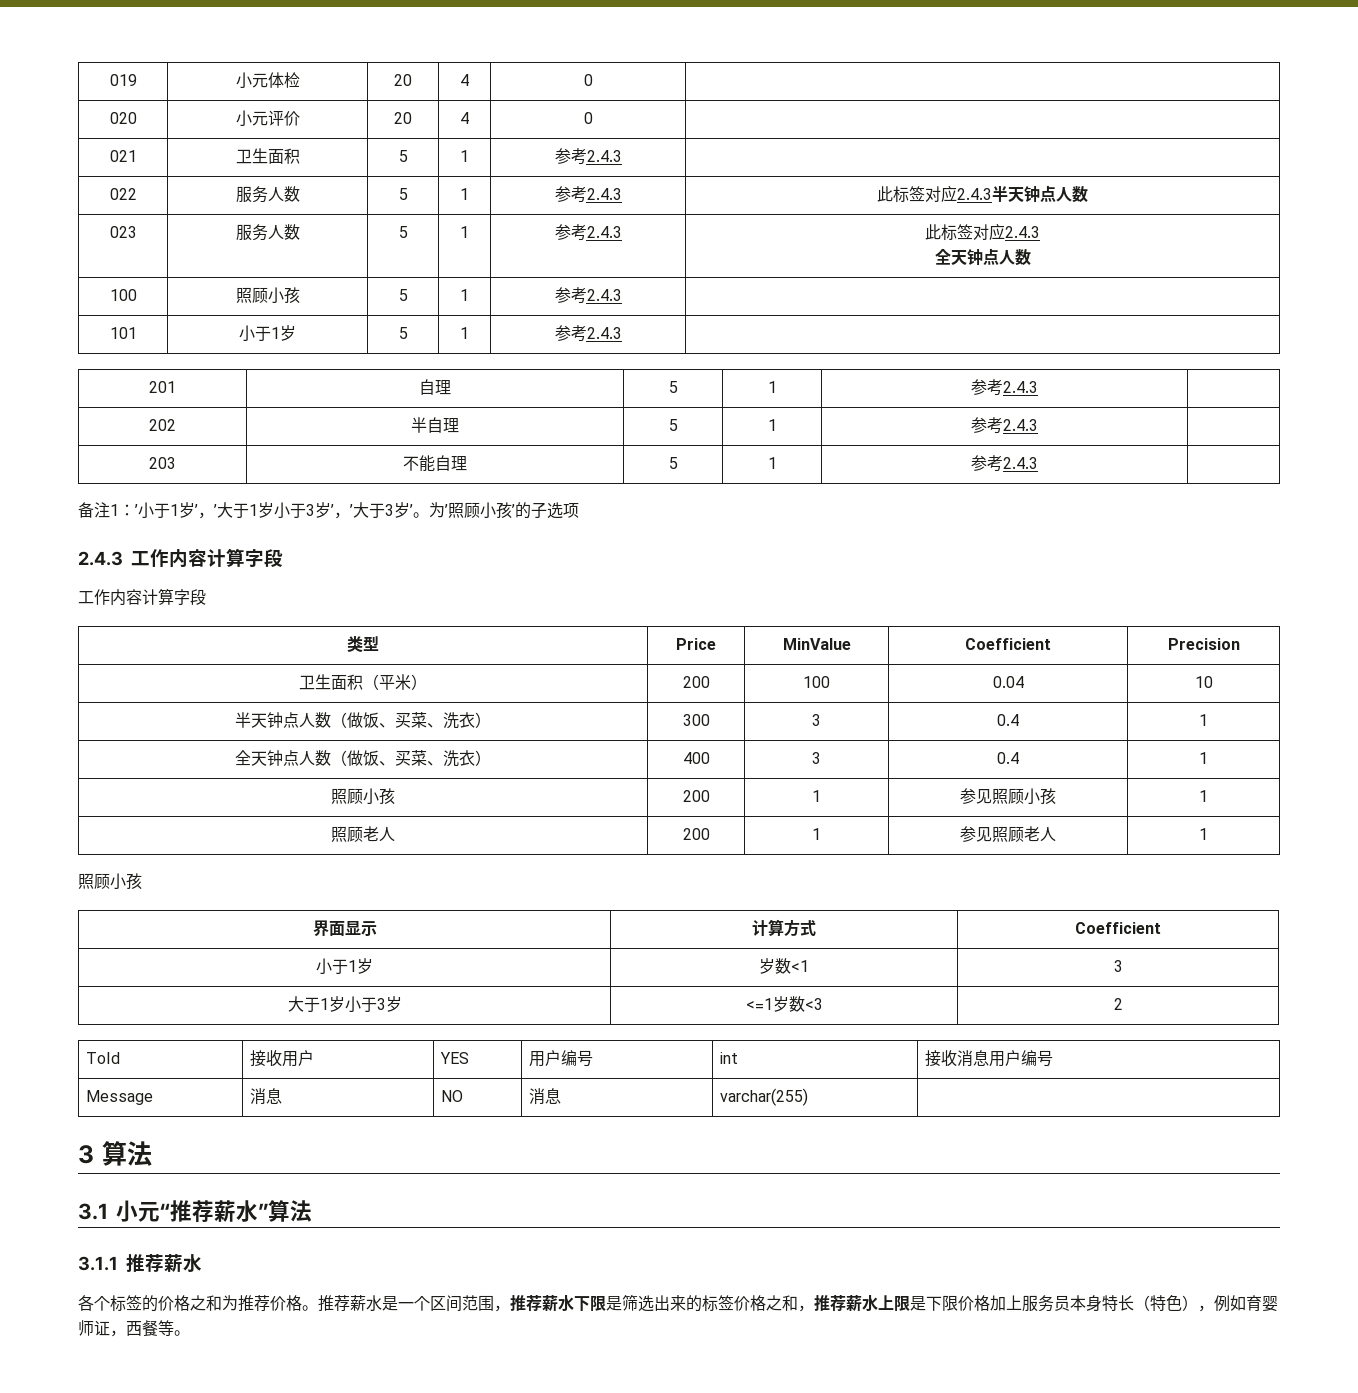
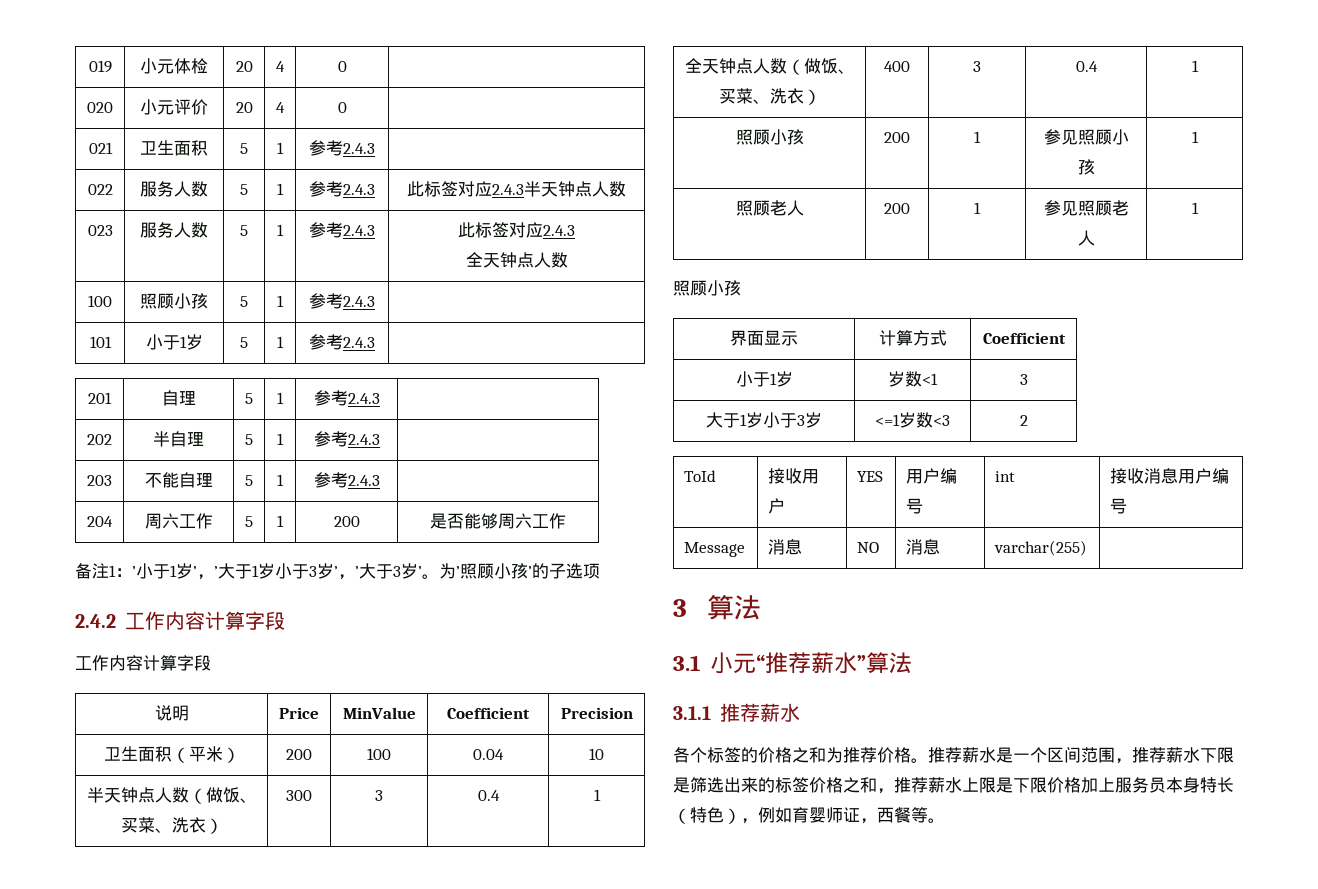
+ 204 | 周六工作 | 5 | 1 | 200 | 是否能够周六工作
- 2.4.3工作内容计算字段
+ 2.4.2工作内容计算字段
- 类型 | Price | MinValue | Coefficient | Precision
+ 说明 | Price | MinValue | Coefficient | Precision

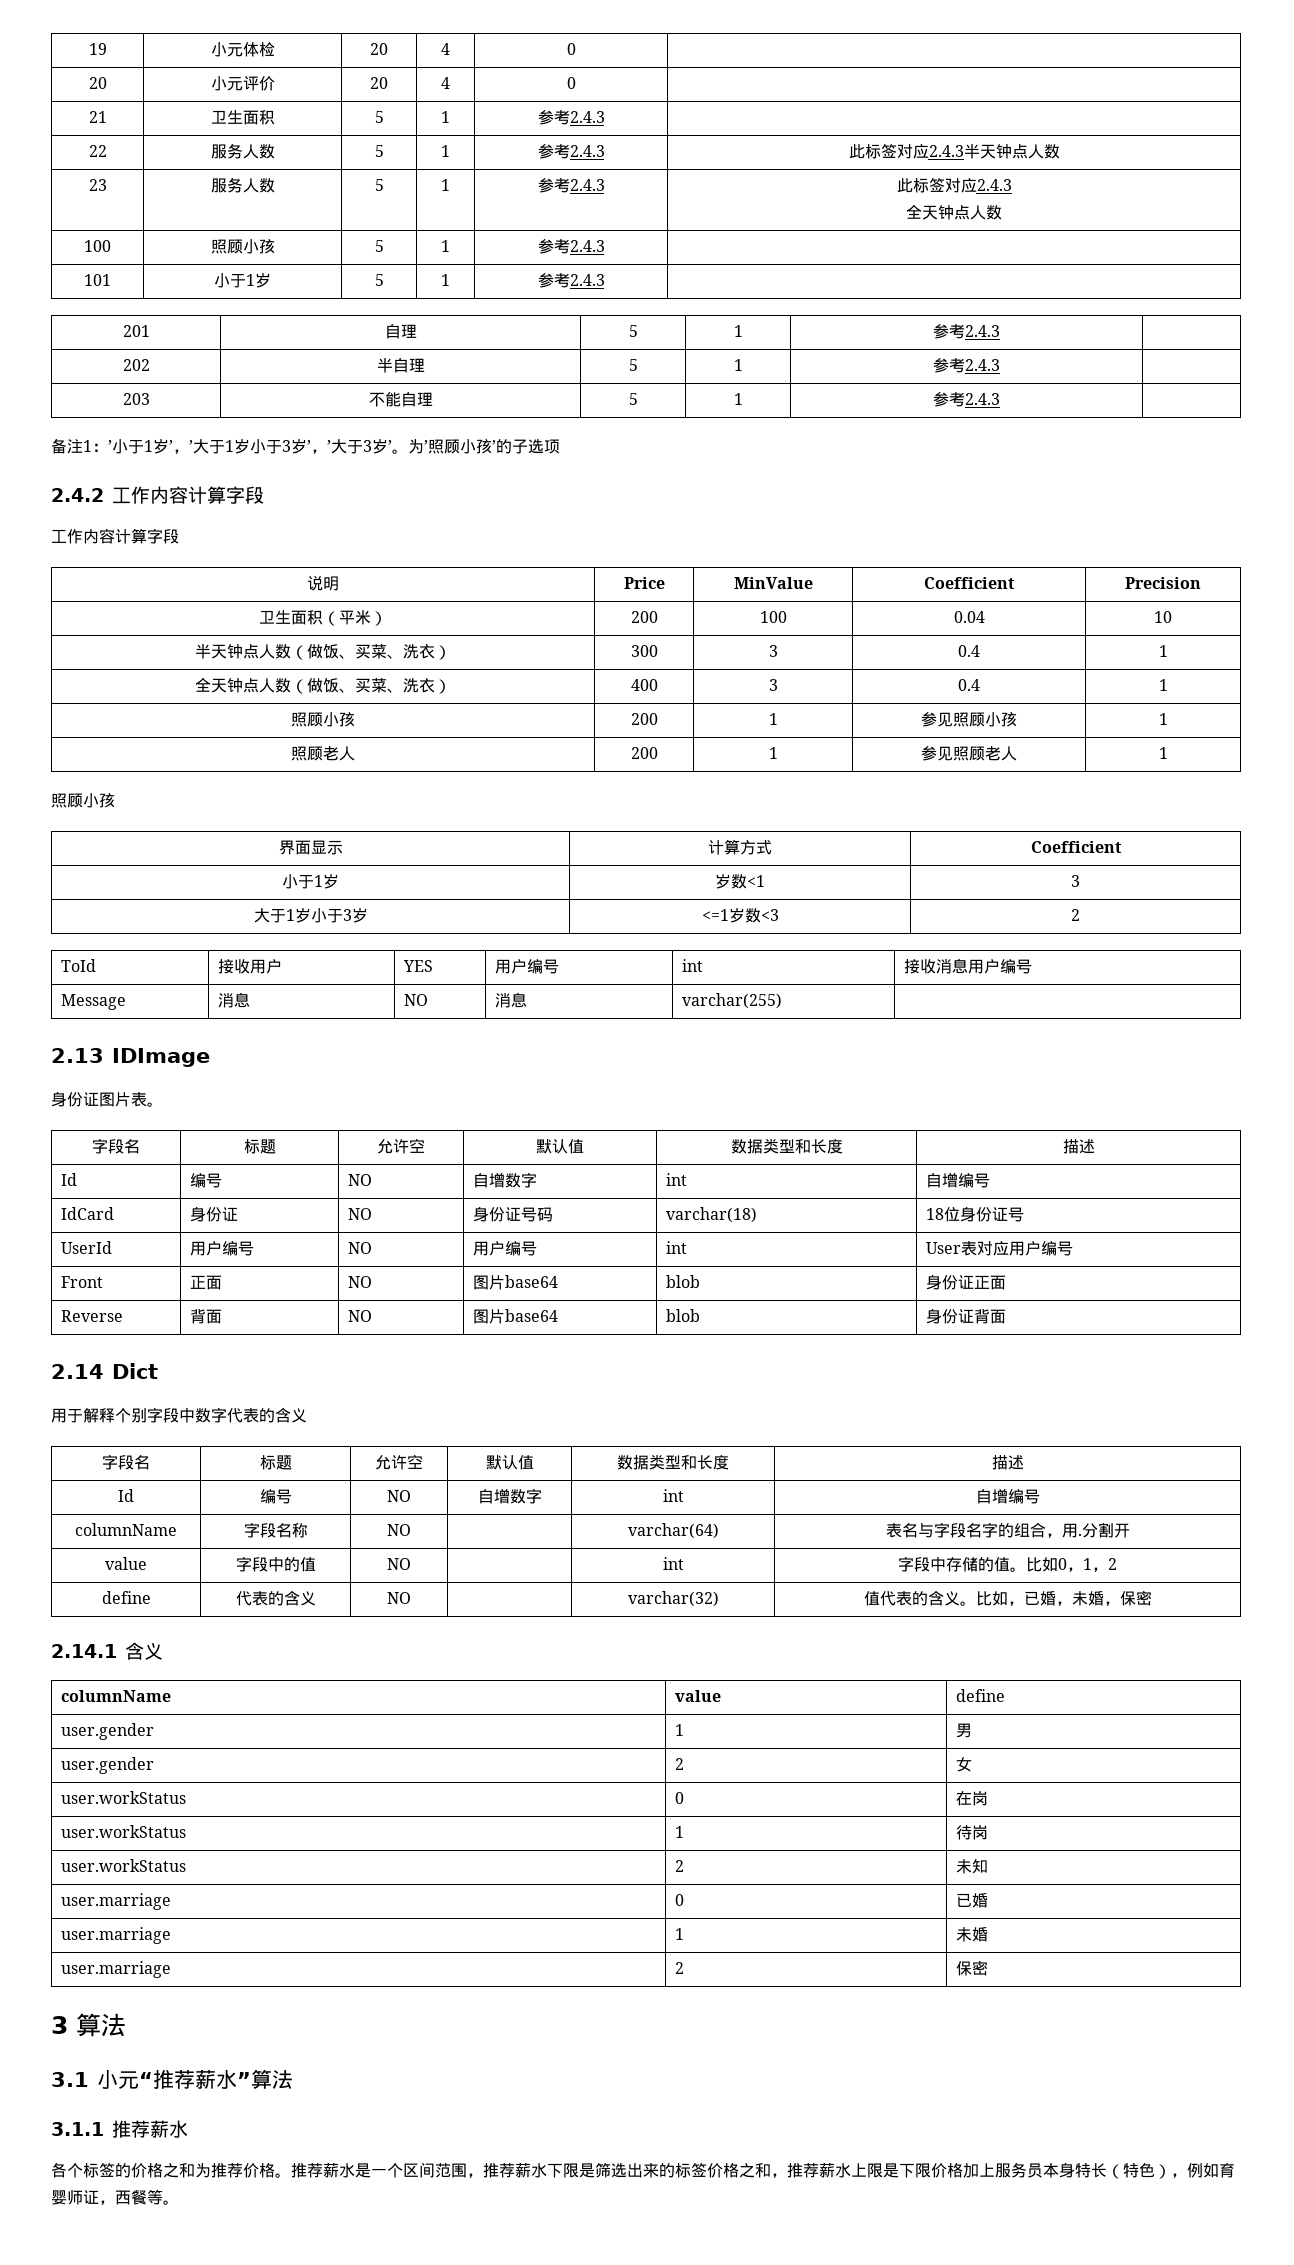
- 019 | 小元体检 | 20 | 4 | 0 |
+ 19 | 小元体检 | 20 | 4 | 0 |
- 020 | 小元评价 | 20 | 4 | 0 |
+ 20 | 小元评价 | 20 | 4 | 0 |
- 021 | 卫生面积 | 5 | 1 | 参考2.4.3 |
+ 21 | 卫生面积 | 5 | 1 | 参考2.4.3 |
- 022 | 服务人数 | 5 | 1 | 参考2.4.3 | 此标签对应2.4.3半天钟点人数
+ 22 | 服务人数 | 5 | 1 | 参考2.4.3 | 此标签对应2.4.3半天钟点人数
- 023 | 服务人数 | 5 | 1 | 参考2.4.3 | 此标签对应2.4.3
+ 23 | 服务人数 | 5 | 1 | 参考2.4.3 | 此标签对应2.4.3
- 204 | 周六工作 | 5 | 1 | 200 | 是否能够周六工作
+ 2.13 IDImage
+ 身份证图片表。
+ 字段名 | 标题 | 允许空 | 默认值 | 数据类型和长度 | 描述
+ Id | 编号 | NO | 自增数字 | int | 自增编号
+ IdCard | 身份证 | NO | 身份证号码 | varchar(18) | 18位身份证号
+ UserId | 用户编号 | NO | 用户编号 | int | User表对应用户编号
+ Front | 正面 | NO | 图片base64 | blob | 身份证正面
+ Reverse | 背面 | NO | 图片base64 | blob | 身份证背面
+ 2.14 Dict
+ 用于解释个别字段中数字代表的含义
+ 字段名 | 标题 | 允许空 | 默认值 | 数据类型和长度 | 描述
+ Id | 编号 | NO | 自增数字 | int | 自增编号
+ columnName | 字段名称 | NO | | varchar(64) | 表名与字段名字的组合，用.分割开
+ value | 字段中的值 | NO | | int | 字段中存储的值。比如0，1，2
+ define | 代表的含义 | NO | | varchar(32) | 值代表的含义。比如，已婚，未婚，保密
+ 2.14.1含义
+ columnName | value | define
+ user.gender | 1 | 男
+ user.gender | 2 | 女
+ user.workStatus | 0 | 在岗
+ user.workStatus | 1 | 待岗
+ user.workStatus | 2 | 未知
+ user.marriage | 0 | 已婚
+ user.marriage | 1 | 未婚
+ user.marriage | 2 | 保密

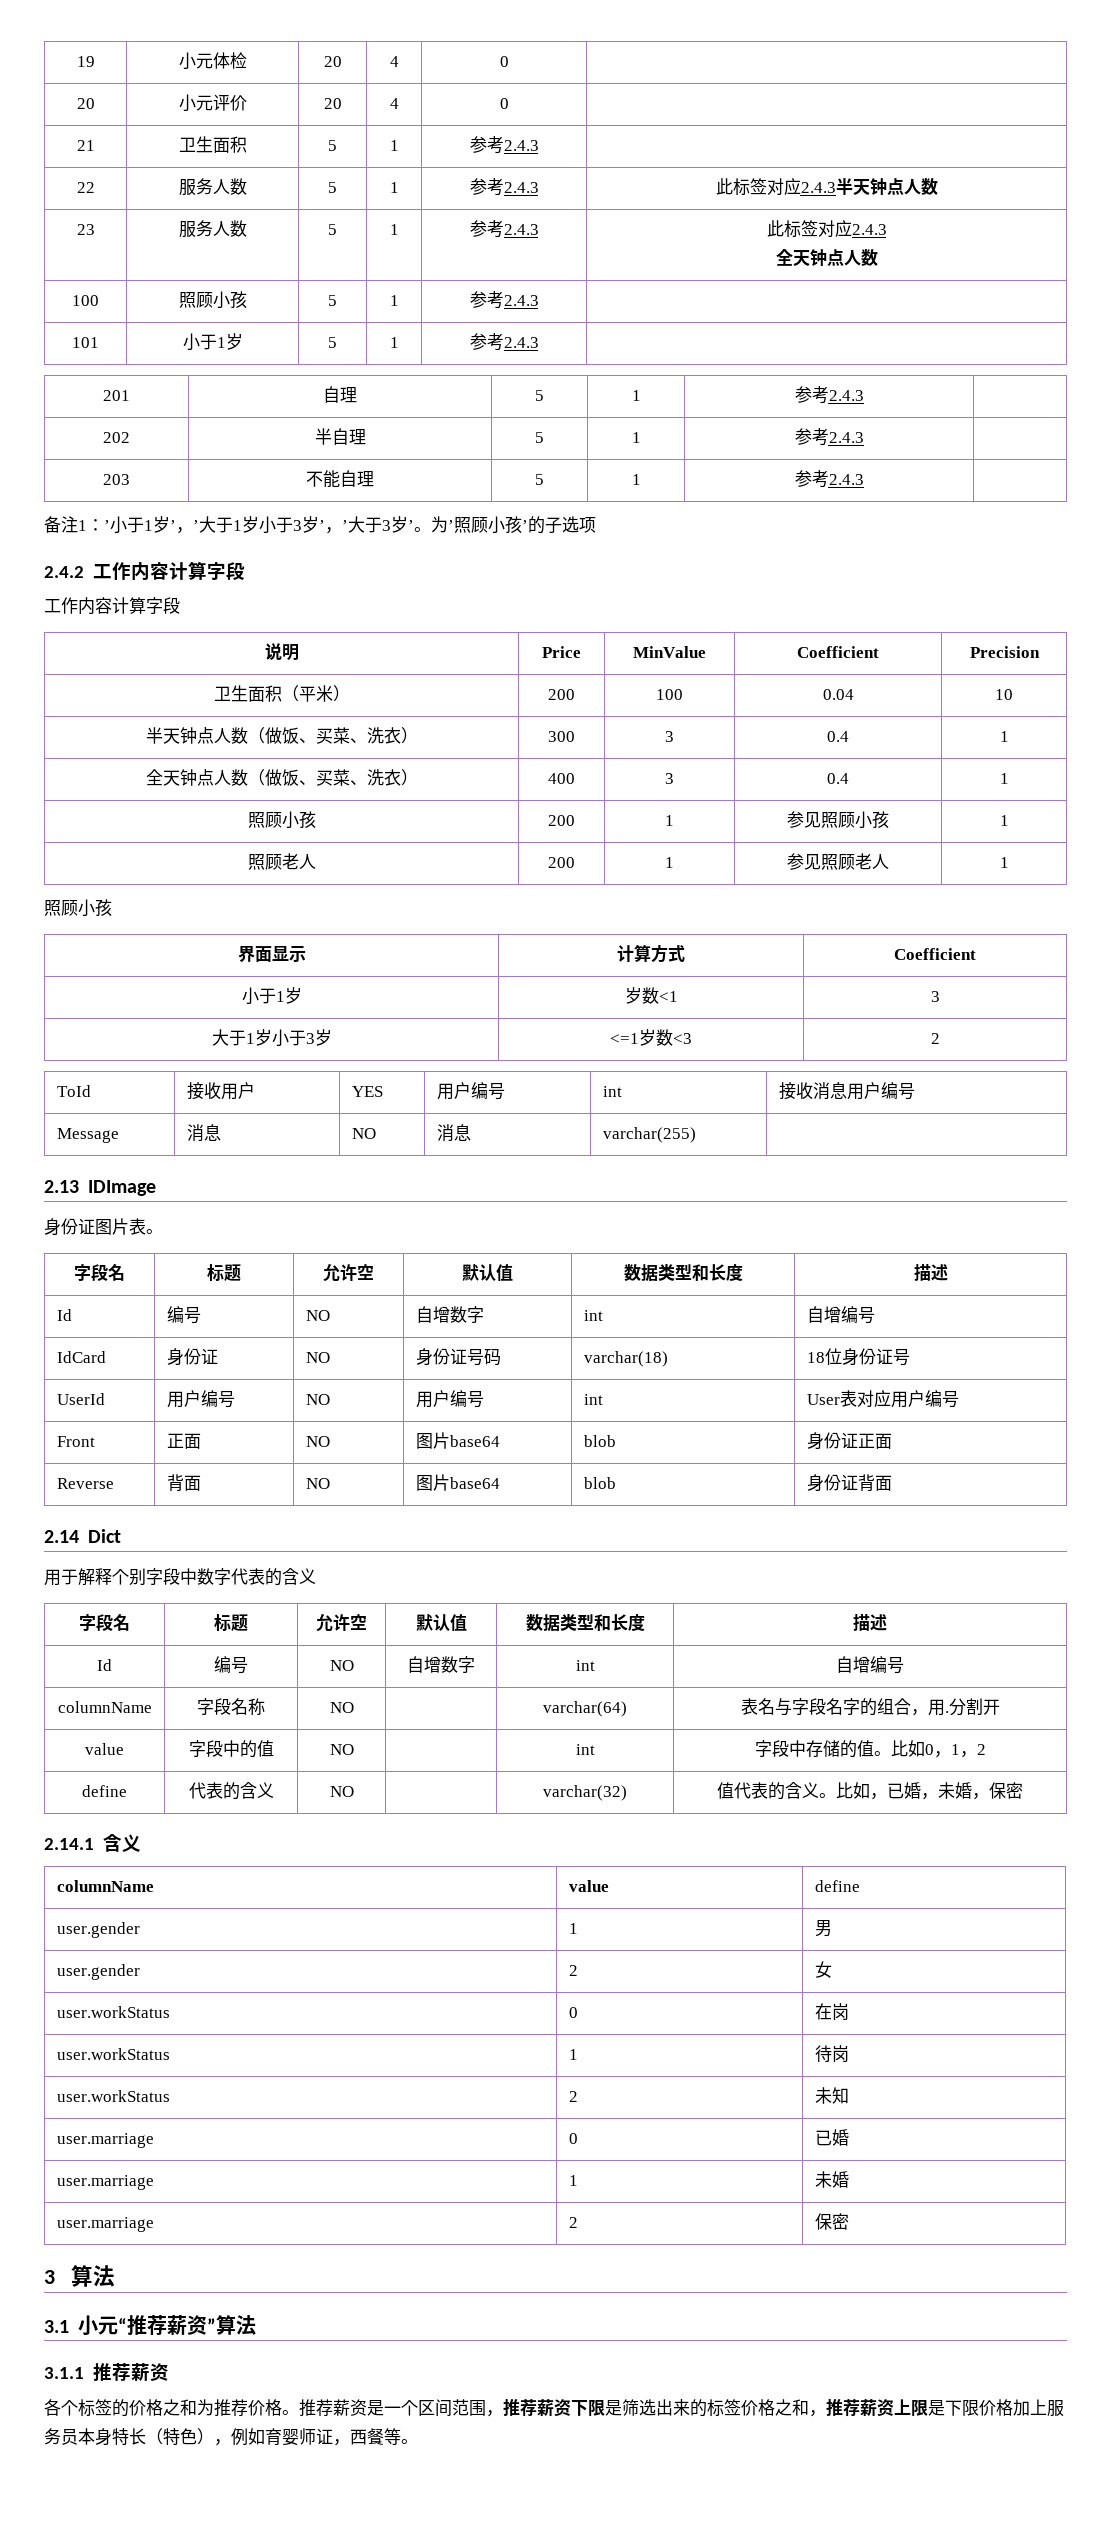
- 3.1小元“推荐薪水”算法
+ 3.1小元“推荐薪资”算法
- 3.1.1推荐薪水
+ 3.1.1推荐薪资
- 推荐薪水是一个区间范围，推荐薪水下限是筛选出来的标签价格之和，推荐薪水上限是下限价格加上服务员本身特长（特色），例如育婴师证，西餐等。
+ 推荐薪资是一个区间范围，推荐薪资下限是筛选出来的标签价格之和，推荐薪资上限是下限价格加上服务员本身特长（特色），例如育婴师证，西餐等。

